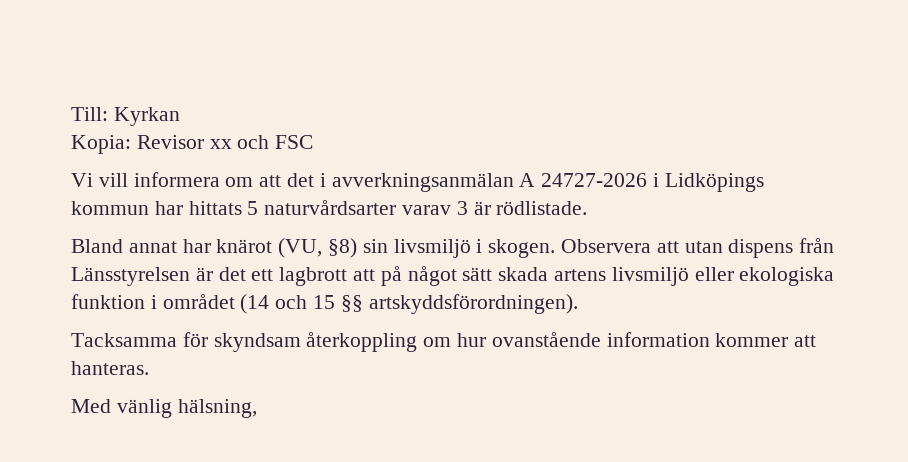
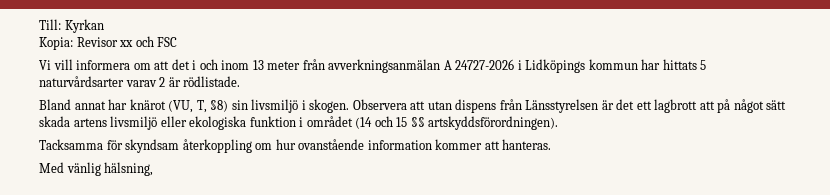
- Vi vill informera om att det i avverkningsanmälan A 24727-2026 i Lidköpings kommun har hittats 5 naturvårdsarter varav 3 är rödlistade.
+ Vi vill informera om att det i och inom 13 meter från avverkningsanmälan A 24727-2026 i Lidköpings kommun har hittats 5 naturvårdsarter varav 2 är rödlistade.
- Bland annat har knärot (VU, §8) sin livsmiljö i skogen.
+ Bland annat har knärot (VU, T, §8) sin livsmiljö i skogen.

